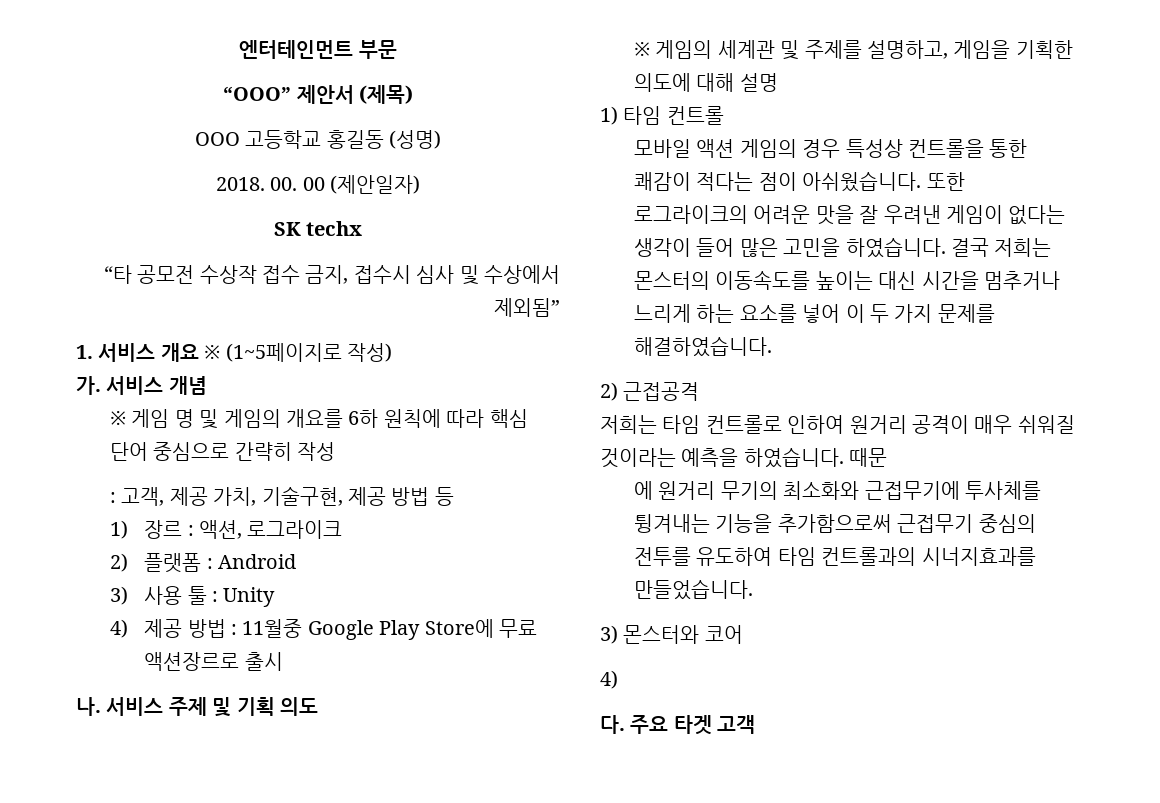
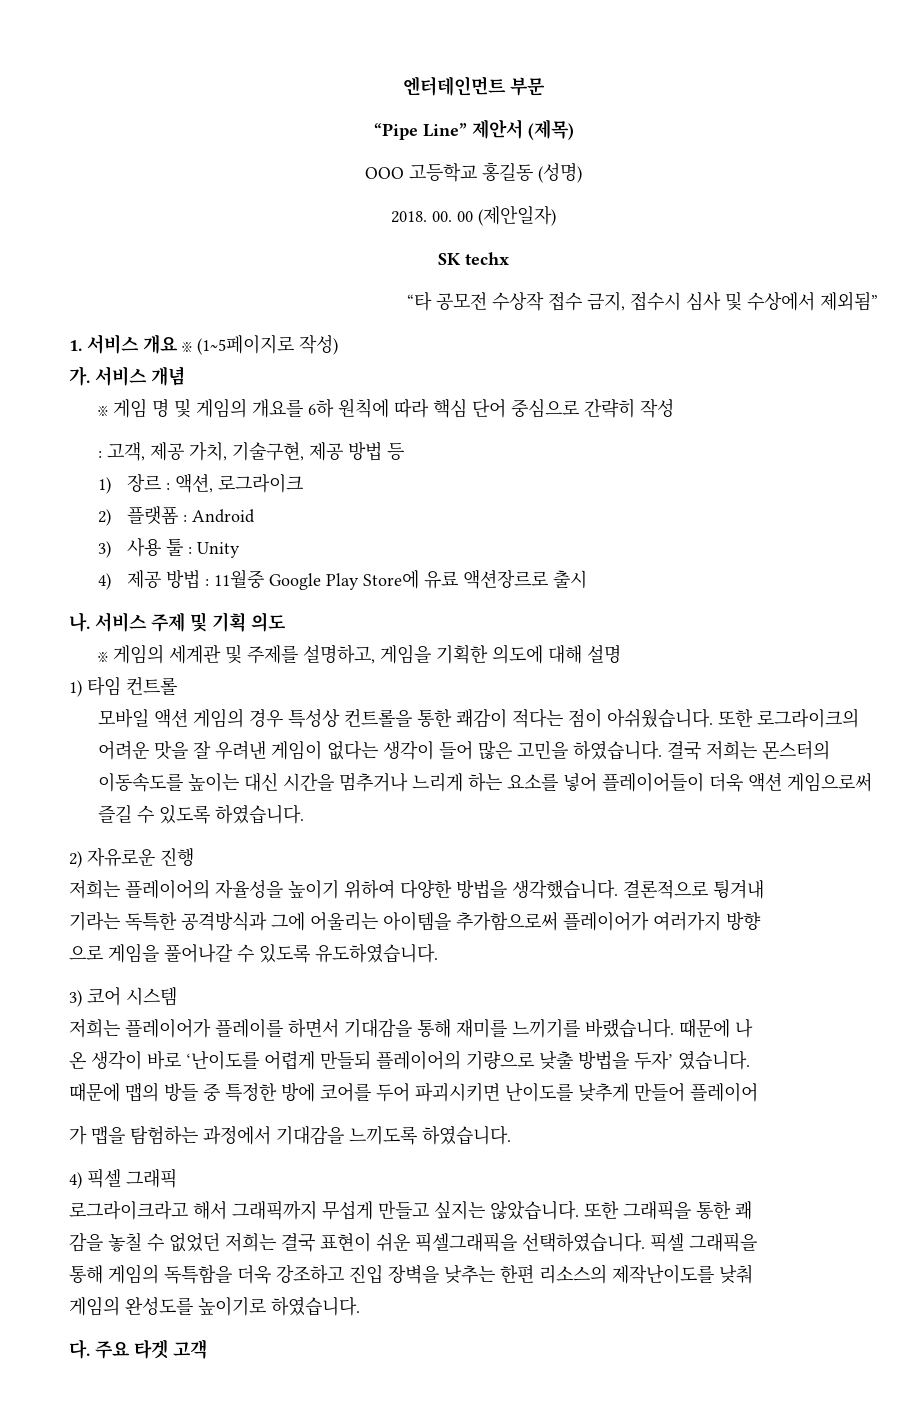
- “OOO” 제안서 (제목)
+ “Pipe Line” 제안서 (제목)
- 4) 제공 방법 : 11월중 Google Play Store에 무료 액션장르로 출시
+ 4) 제공 방법 : 11월중 Google Play Store에 유료 액션장르로 출시
- 결국 저희는 몬스터의 이동속도를 높이는 대신 시간을 멈추거나 느리게 하는 요소를 넣어 이 두 가지 문제를 해결하였습니다.
- 2) 근접공격
- 저희는 타임 컨트롤로 인하여 원거리 공격이 매우 쉬워질 것이라는 예측을 하였습니다. 때문
- 에 원거리 무기의 최소화와 근접무기에 투사체를 튕겨내는 기능을 추가함으로써 근접무기 중심의 전투를 유도하여 타임 컨트롤과의 시너지효과를 만들었습니다.
- 3) 몬스터와 코어
- 4)
+ 결국 저희는 몬스터의 이동속도를 높이는 대신 시간을 멈추거나 느리게 하는 요소를 넣어 플레이어들이 더욱 액션 게임으로써 즐길 수 있도록 하였습니다.
+ 2) 자유로운 진행
+ 저희는 플레이어의 자율성을 높이기 위하여 다양한 방법을 생각했습니다. 결론적으로 튕겨내
+ 기라는 독특한 공격방식과 그에 어울리는 아이템을 추가함으로써 플레이어가 여러가지 방향
+ 으로 게임을 풀어나갈 수 있도록 유도하였습니다.
+ 3) 코어 시스템
+ 저희는 플레이어가 플레이를 하면서 기대감을 통해 재미를 느끼기를 바랬습니다. 때문에 나
+ 온 생각이 바로 ‘난이도를 어렵게 만들되 플레이어의 기량으로 낮출 방법을 두자’ 였습니다.
+ 때문에 맵의 방들 중 특정한 방에 코어를 두어 파괴시키면 난이도를 낮추게 만들어 플레이어
+ 가 맵을 탐험하는 과정에서 기대감을 느끼도록 하였습니다.
+ 4) 픽셀 그래픽
+ 로그라이크라고 해서 그래픽까지 무섭게 만들고 싶지는 않았습니다. 또한 그래픽을 통한 쾌
+ 감을 놓칠 수 없었던 저희는 결국 표현이 쉬운 픽셀그래픽을 선택하였습니다. 픽셀 그래픽을
+ 통해 게임의 독특함을 더욱 강조하고 진입 장벽을 낮추는 한편 리소스의 제작난이도를 낮춰
+ 게임의 완성도를 높이기로 하였습니다.

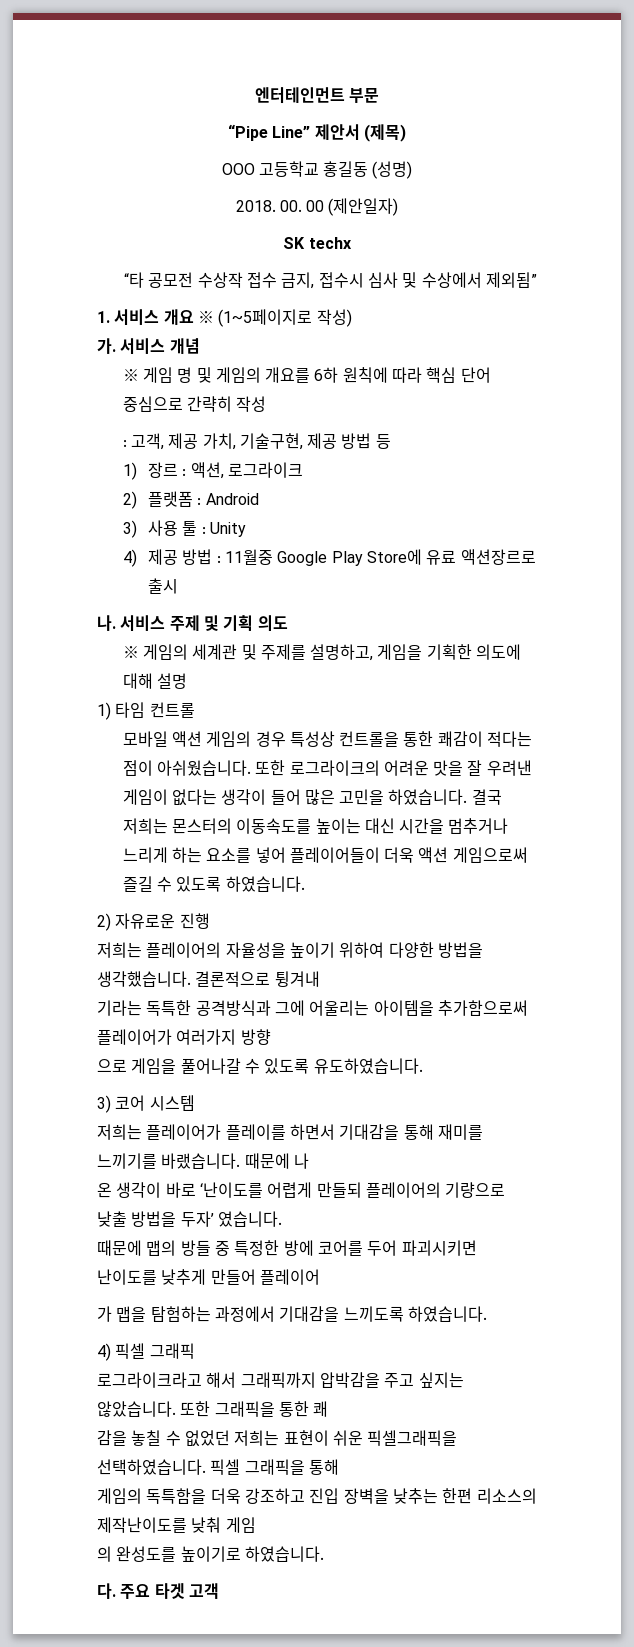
- 로그라이크라고 해서 그래픽까지 무섭게 만들고 싶지는 않았습니다.
+ 로그라이크라고 해서 그래픽까지 압박감을 주고 싶지는 않았습니다.
- 감을 놓칠 수 없었던 저희는 결국 표현이 쉬운 픽셀그래픽을 선택하였습니다.
+ 감을 놓칠 수 없었던 저희는 표현이 쉬운 픽셀그래픽을 선택하였습니다.
- 픽셀 그래픽을
- 통해 게임의 독특함을 더욱 강조하고 진입 장벽을 낮추는 한편 리소스의 제작난이도를 낮춰
- 게임의 완성도를 높이기로 하였습니다.
+ 픽셀 그래픽을 통해
+ 게임의 독특함을 더욱 강조하고 진입 장벽을 낮추는 한편 리소스의 제작난이도를 낮춰 게임
+ 의 완성도를 높이기로 하였습니다.

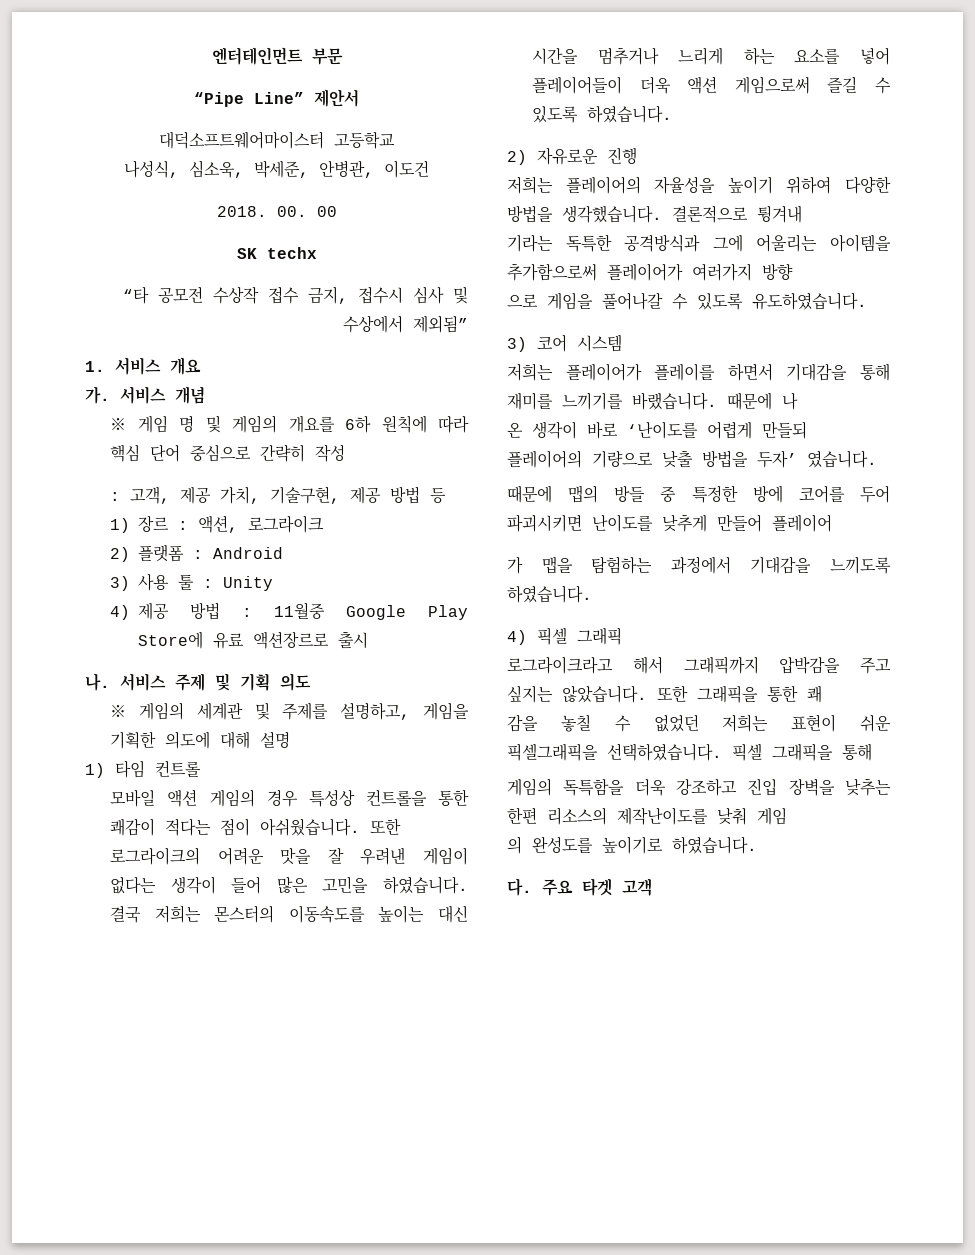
- “Pipe Line” 제안서 (제목)
- OOO 고등학교 홍길동 (성명)
+ “Pipe Line” 제안서
+ 대덕소프트웨어마이스터 고등학교
+ 나성식, 심소욱, 박세준, 안병관, 이도건
- 00. 00 (제안일자)
+ 00. 00
- 1. 서비스 개요 ※ (1~5페이지로 작성)
+ 1. 서비스 개요

